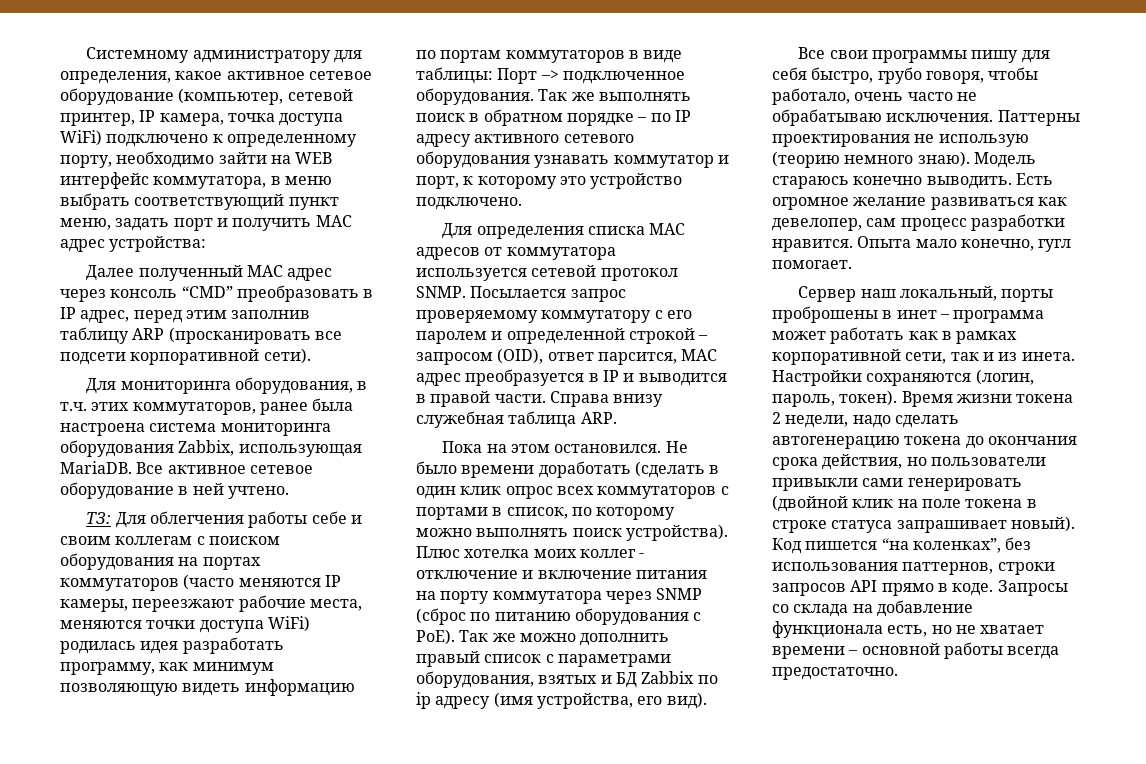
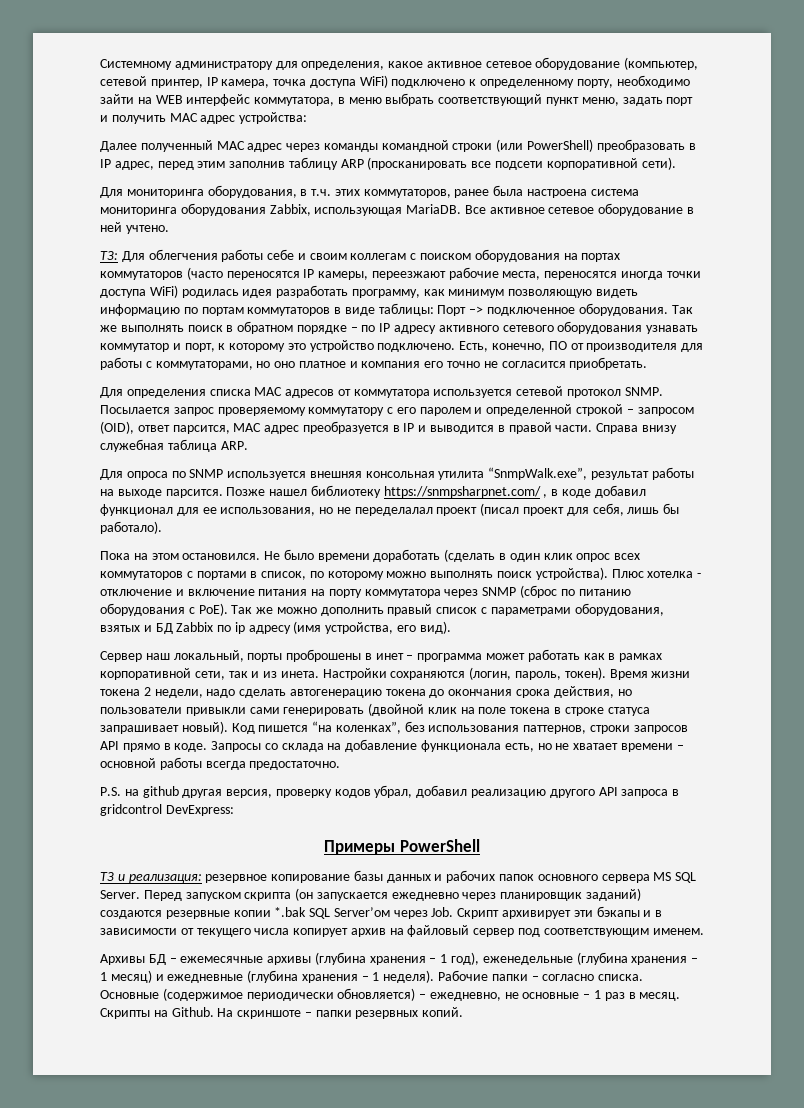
- Далее полученный MAC адрес через консоль “CMD” преобразовать в IP адрес, перед этим заполнив таблицу ARP (просканировать все подсети корпоративной сети).
+ Далее полученный MAC адрес через команды командной строки (или PowerShell) преобразовать в IP адрес, перед этим заполнив таблицу ARP (просканировать все подсети корпоративной сети).
- ТЗ: Для облегчения работы себе и своим коллегам с поиском оборудования на портах коммутаторов (часто меняются IP камеры, переезжают рабочие места, меняются точки доступа WiFi) родилась идея разработать программу, как минимум позволяющую видеть информацию по портам коммутаторов в виде таблицы: Порт –> подключенное оборудования.
+ ТЗ: Для облегчения работы себе и своим коллегам с поиском оборудования на портах коммутаторов (часто переносятся IP камеры, переезжают рабочие места, переносятся иногда точки доступа WiFi) родилась идея разработать программу, как минимум позволяющую видеть информацию по портам коммутаторов в виде таблицы: Порт –> подключенное оборудования.
+ Есть, конечно, ПО от производителя для работы с коммутаторами, но оно платное и компания его точно не согласится приобретать.
+ Для опроса по SNMP используется внешняя консольная утилита “SnmpWalk.exe”, результат работы на выходе парсится. Позже нашел библиотеку https://snmpsharpnet.com/ , в коде добавил функционал для ее использования, но не переделалал проект (писал проект для себя, лишь бы работало).
- Плюс хотелка моих коллег - отключение и включение питания на порту коммутатора через SNMP (сброс по питанию оборудования с PoE).
+ Плюс хотелка - отключение и включение питания на порту коммутатора через SNMP (сброс по питанию оборудования с PoE).
- Все свои программы пишу для себя быстро, грубо говоря, чтобы работало, очень часто не обрабатываю исключения. Паттерны проектирования не использую (теорию немного знаю). Модель стараюсь конечно выводить. Есть огромное желание развиваться как девелопер, сам процесс разработки нравится. Опыта мало конечно, гугл помогает.
+ P.S. на github другая версия, проверку кодов убрал, добавил реализацию другого API запроса в gridcontrol DevExpress:
+ Примеры PowerShell
+ ТЗ и реализация: резервное копирование базы данных и рабочих папок основного сервера MS SQL Server. Перед запуском скрипта (он запускается ежедневно через планировщик заданий) создаются резервные копии *.bak SQL Server’ом через Job. Скрипт архивирует эти бэкапы и в зависимости от текущего числа копирует архив на файловый сервер под соответствующим именем.
+ Архивы БД – ежемесячные архивы (глубина хранения – 1 год), еженедельные (глубина хранения – 1 месяц) и ежедневные (глубина хранения – 1 неделя). Рабочие папки – согласно списка. Основные (содержимое периодически обновляется) – ежедневно, не основные – 1 раз в месяц. Скрипты на Github. На скриншоте – папки резервных копий.

